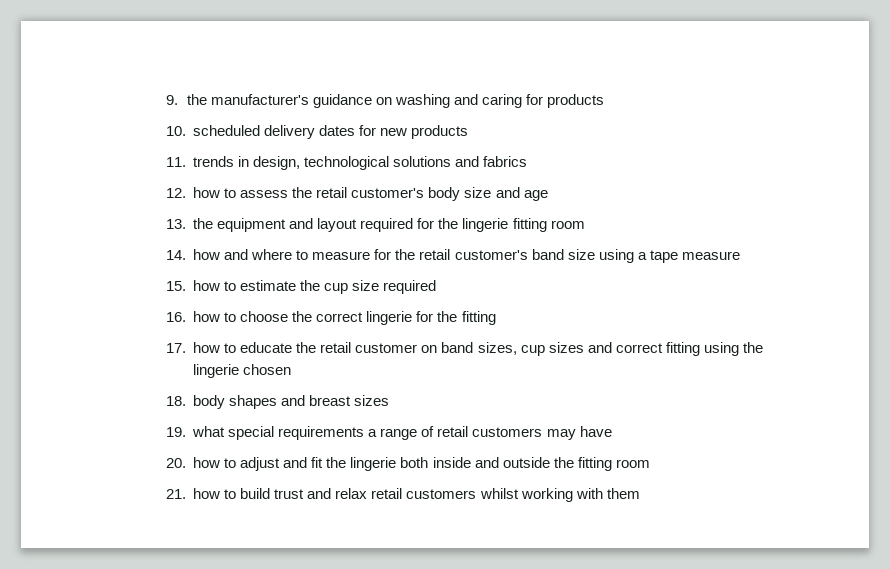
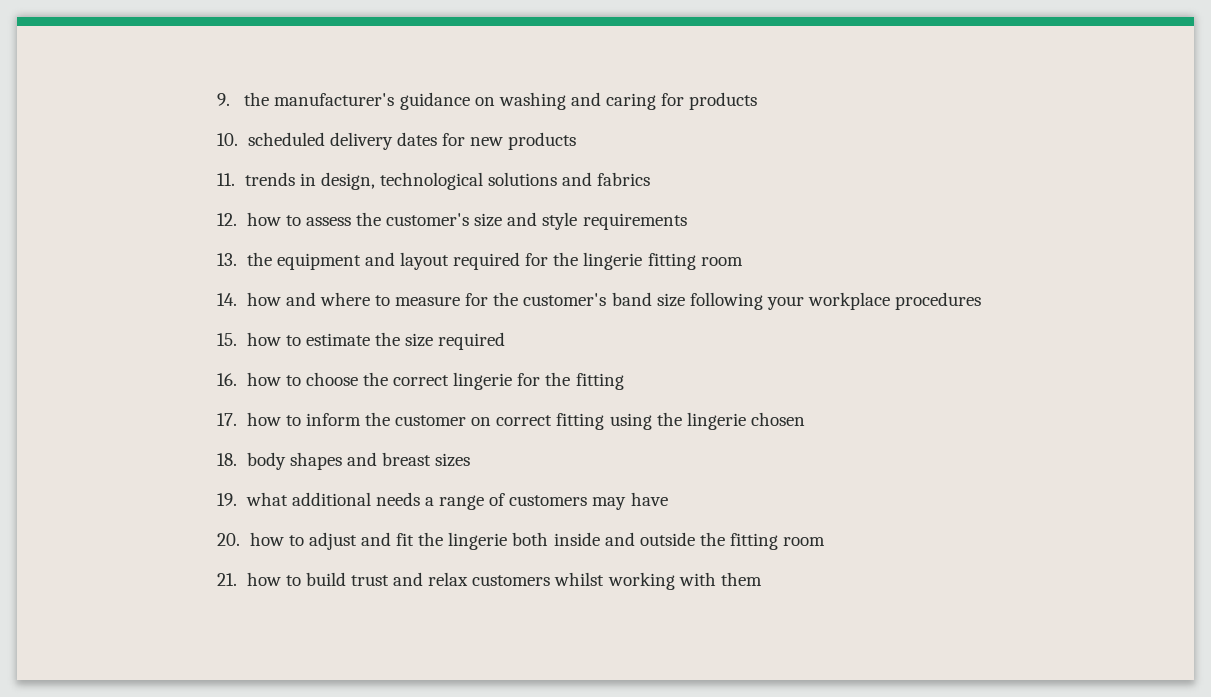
- 12. how to assess the retail customer's body size and age
+ 12. how to assess the customer's size and style requirements
- 14. how and where to measure for the retail customer's band size using a tape measure
+ 14. how and where to measure for the customer's band size following your workplace procedures
- 15. how to estimate the cup size required
+ 15. how to estimate the size required
- 17. how to educate the retail customer on band sizes, cup sizes and correct fitting using the lingerie chosen
+ 17. how to inform the customer on correct fitting using the lingerie chosen
- 19. what special requirements a range of retail customers may have
+ 19. what additional needs a range of customers may have
- 21. how to build trust and relax retail customers whilst working with them
+ 21. how to build trust and relax customers whilst working with them

